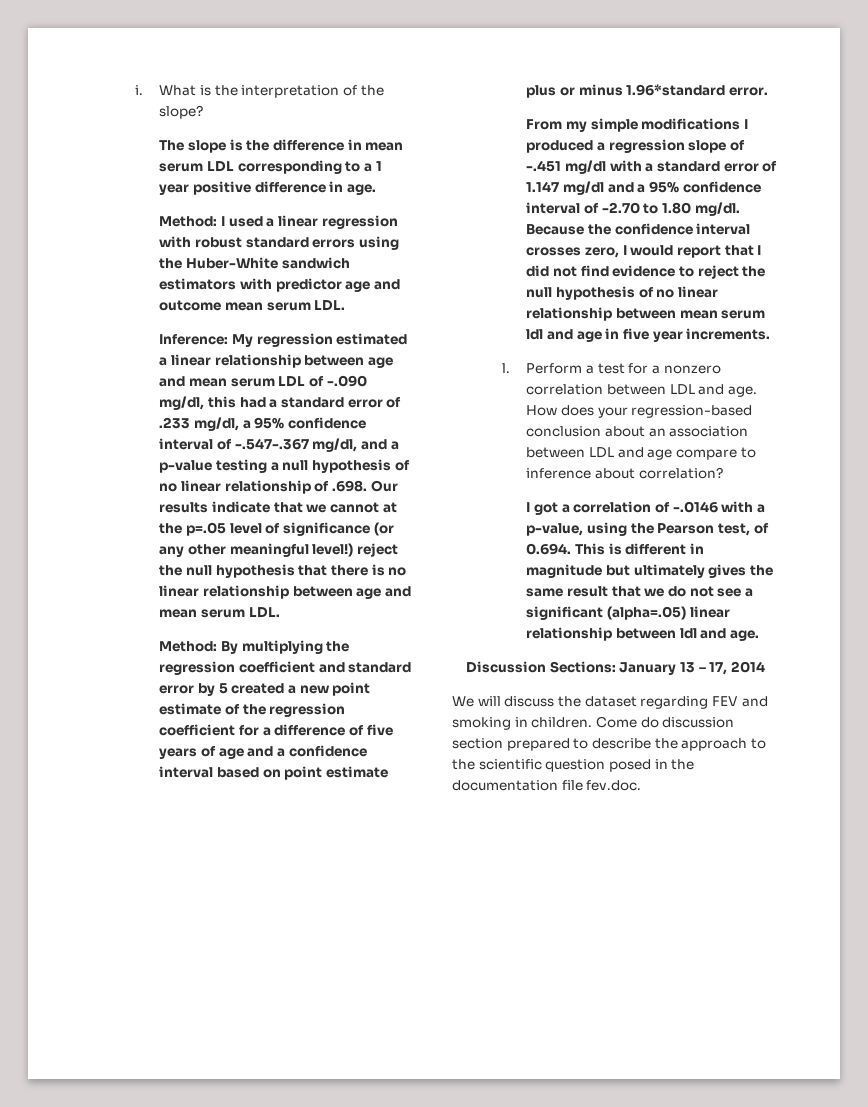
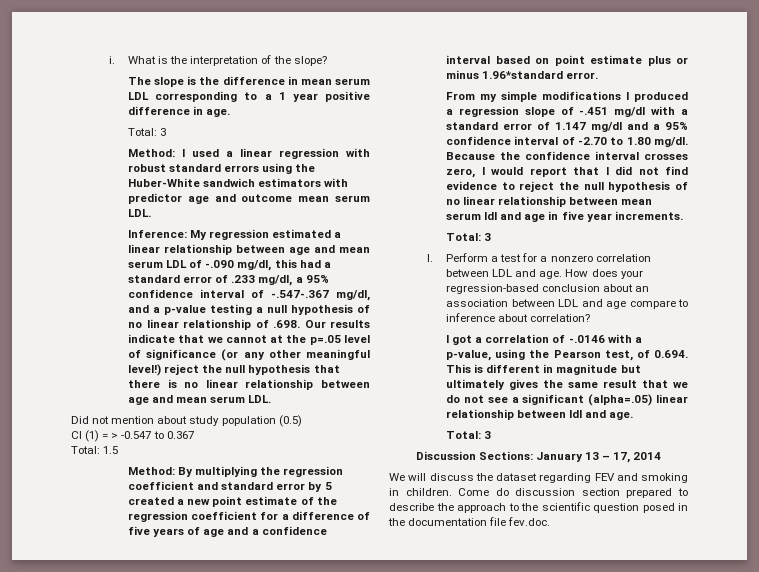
  The slope is the difference in mean serum LDL corresponding to a 1 year positive difference in age.
+ Total: 3
+ Did not mention about study population (0.5)
+ CI (1) = > -0.547 to 0.367
+ Total: 1.5
  Because the confidence interval crosses zero, I would report that I did not find evidence to reject the null hypothesis of no linear relationship between mean serum ldl and age in five year increments.
+ Total: 3
  I got a correlation of -.0146 with a p-value, using the Pearson test, of 0.694. This is different in magnitude but ultimately gives the same result that we do not see a significant (alpha=.05) linear relationship between ldl and age.
+ Total: 3

